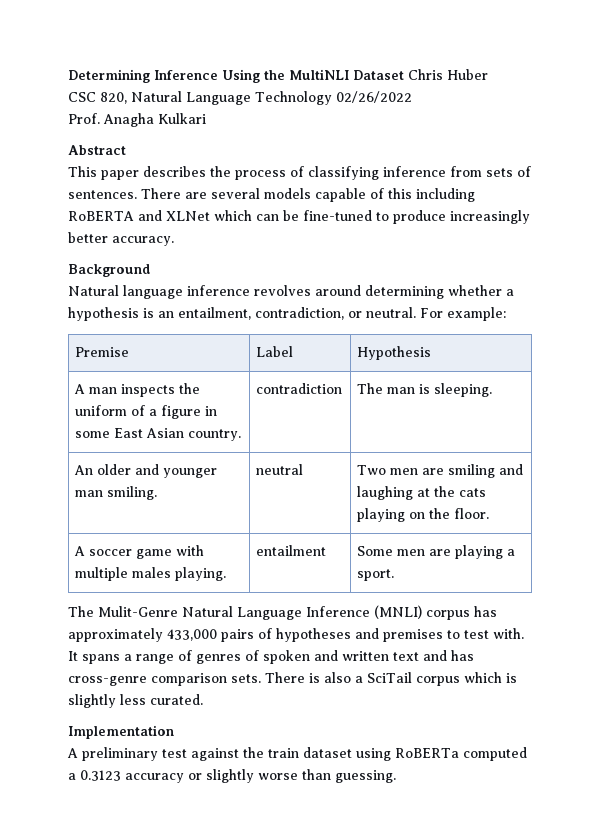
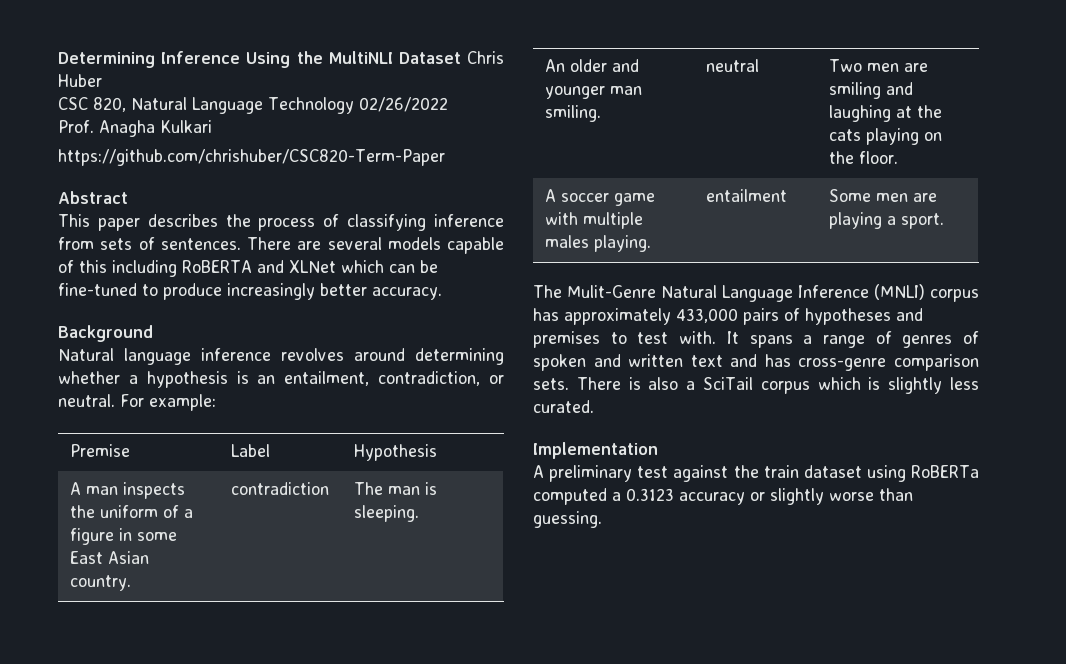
+ https://github.com/chrishuber/CSC820-Term-Paper

